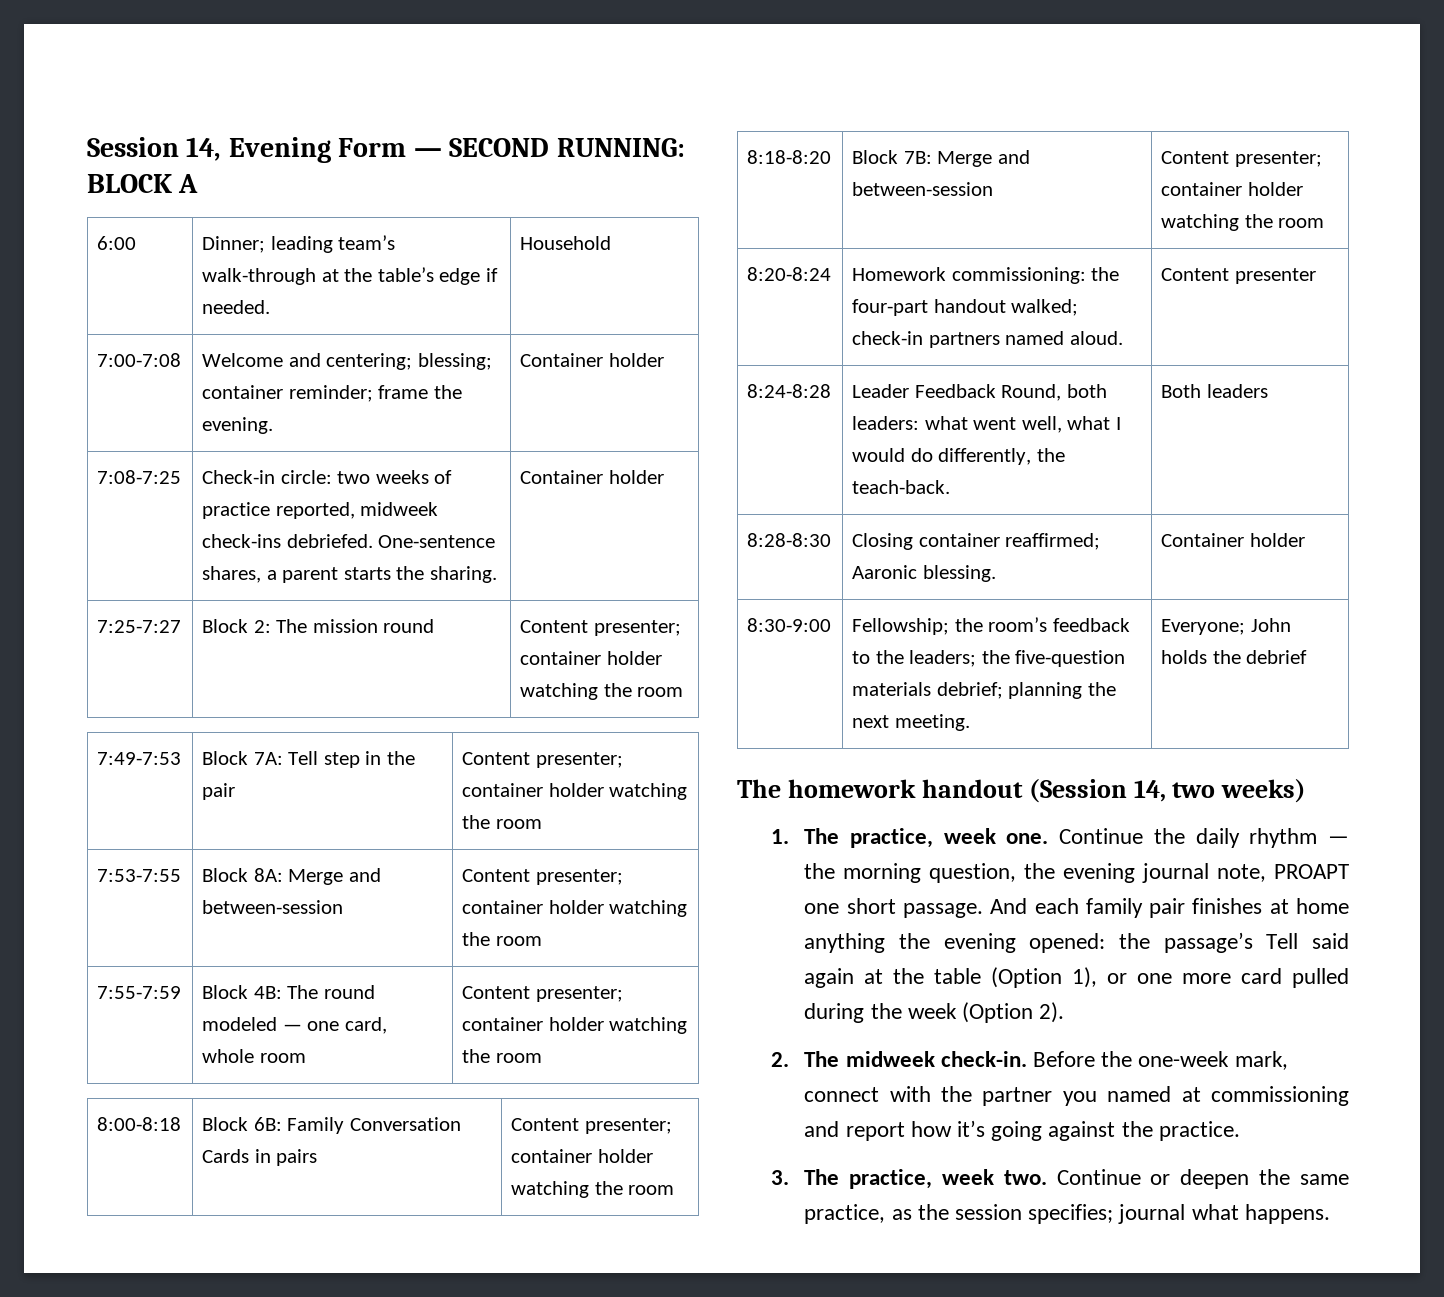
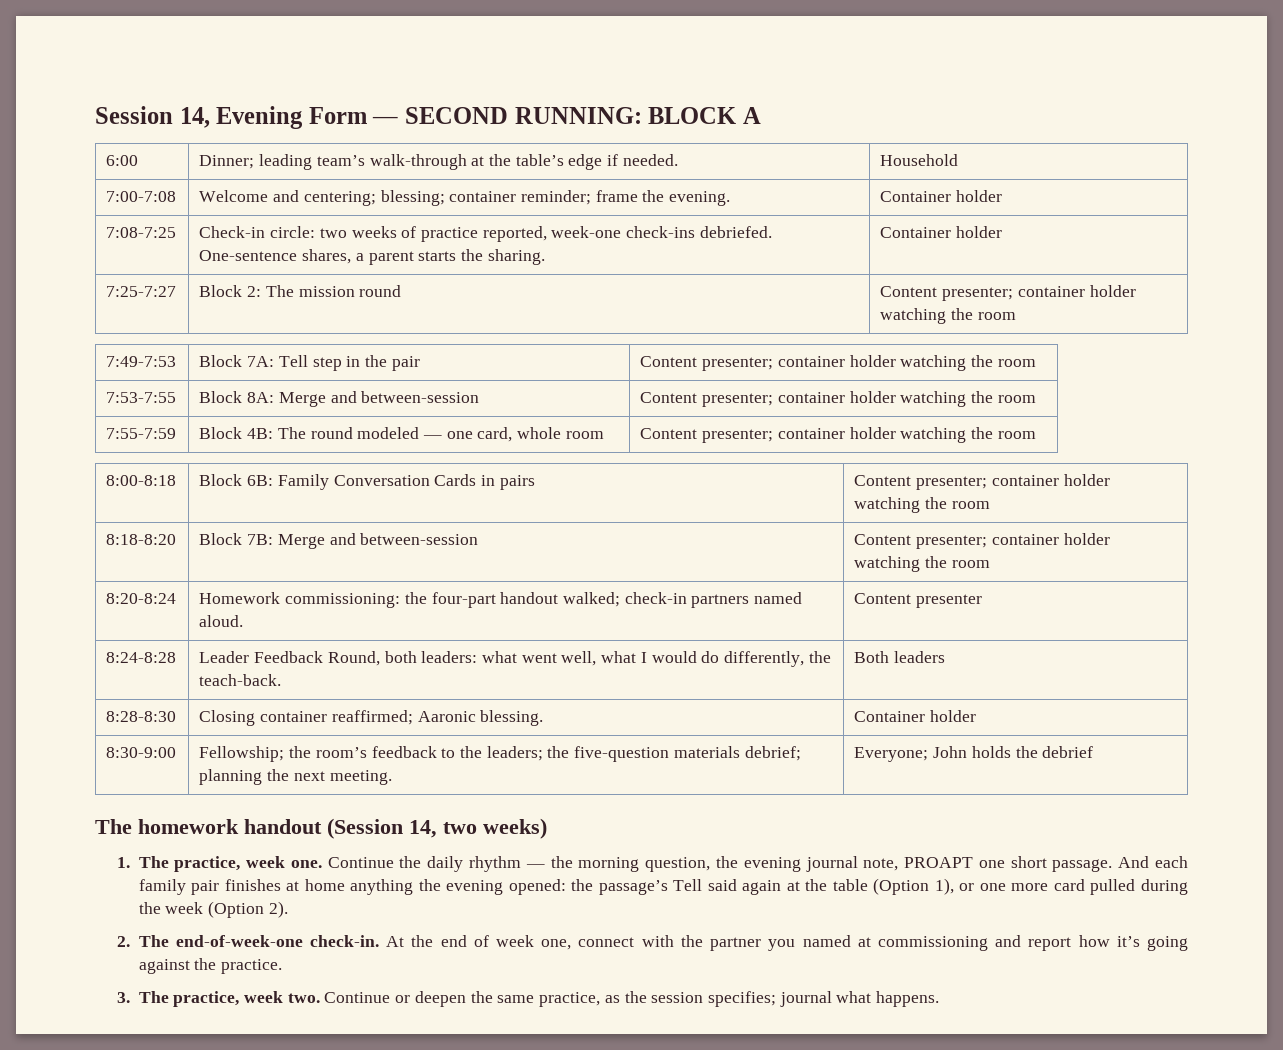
- 7:08-7:25 | Check-in circle: two weeks of practice reported, midweek check-ins debriefed. One-sentence shares, a parent starts the sharing. | Container holder
+ 7:08-7:25 | Check-in circle: two weeks of practice reported, week-one check-ins debriefed. One-sentence shares, a parent starts the sharing. | Container holder
- 2. The midweek check-in. Before the one-week mark, connect with the partner you named at commissioning and report how it’s going against the practice.
+ 2. The end-of-week-one check-in. At the end of week one, connect with the partner you named at commissioning and report how it’s going against the practice.

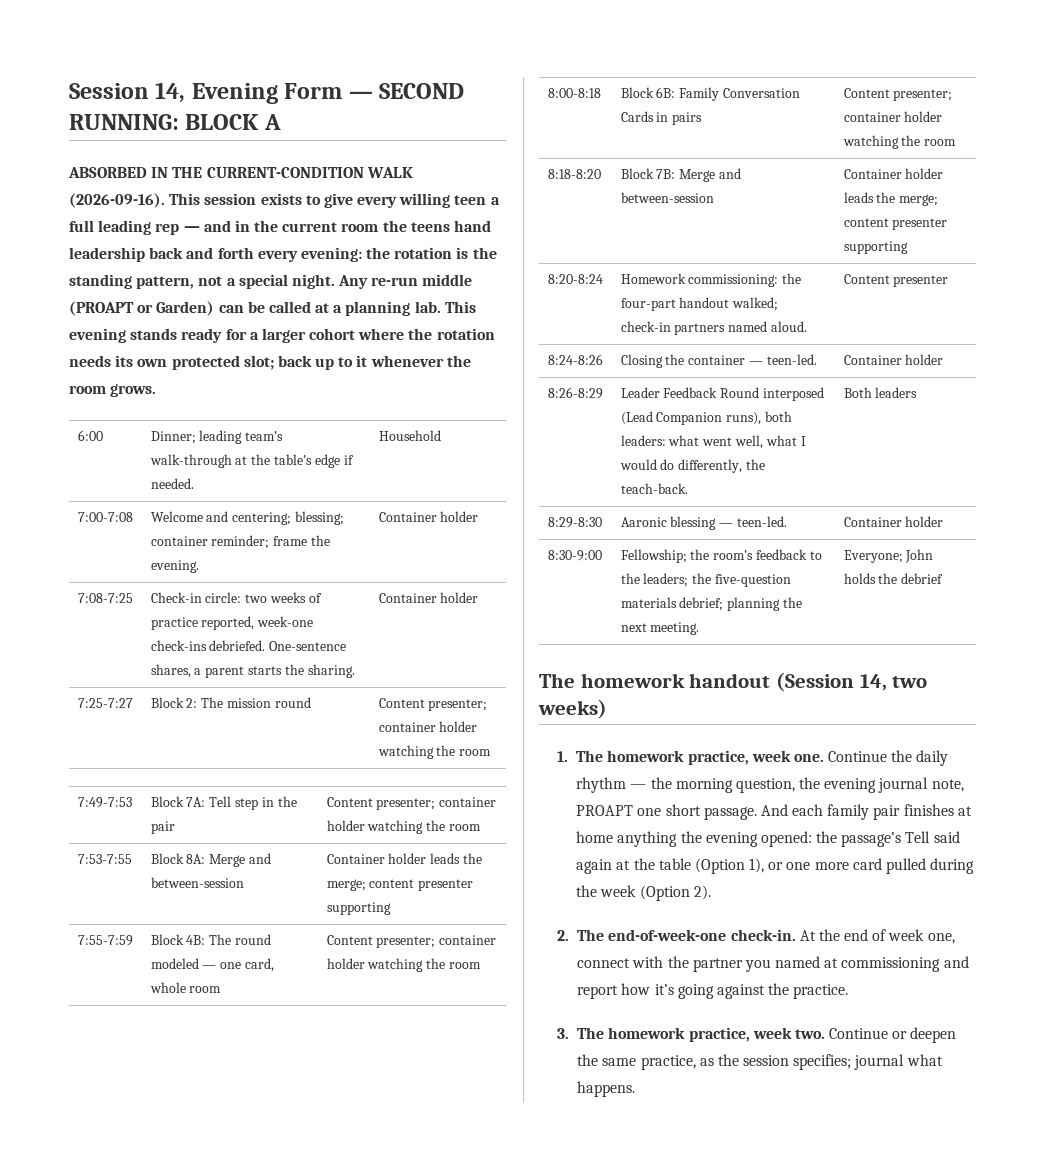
+ ABSORBED IN THE CURRENT-CONDITION WALK (2026-09-16). This session exists to give every willing teen a full leading rep — and in the current room the teens hand leadership back and forth every evening: the rotation is the standing pattern, not a special night. Any re-run middle (PROAPT or Garden) can be called at a planning lab. This evening stands ready for a larger cohort where the rotation needs its own protected slot; back up to it whenever the room grows.
- 7:53-7:55 | Block 8A: Merge and between-session | Content presenter; container holder watching the room
+ 7:53-7:55 | Block 8A: Merge and between-session | Container holder leads the merge; content presenter supporting
- 8:18-8:20 | Block 7B: Merge and between-session | Content presenter; container holder watching the room
+ 8:18-8:20 | Block 7B: Merge and between-session | Container holder leads the merge; content presenter supporting
- 8:24-8:28 | Leader Feedback Round, both leaders: what went well, what I would do differently, the teach-back. | Both leaders
+ 8:24-8:26 | Closing the container — teen-led. | Container holder
+ 8:26-8:29 | Leader Feedback Round interposed (Lead Companion runs), both leaders: what went well, what I would do differently, the teach-back. | Both leaders
- 8:28-8:30 | Closing container reaffirmed; Aaronic blessing. | Container holder
+ 8:29-8:30 | Aaronic blessing — teen-led. | Container holder
- 1. The practice, week one.
+ 1. The homework practice, week one.
- 3. The practice, week two.
+ 3. The homework practice, week two.

